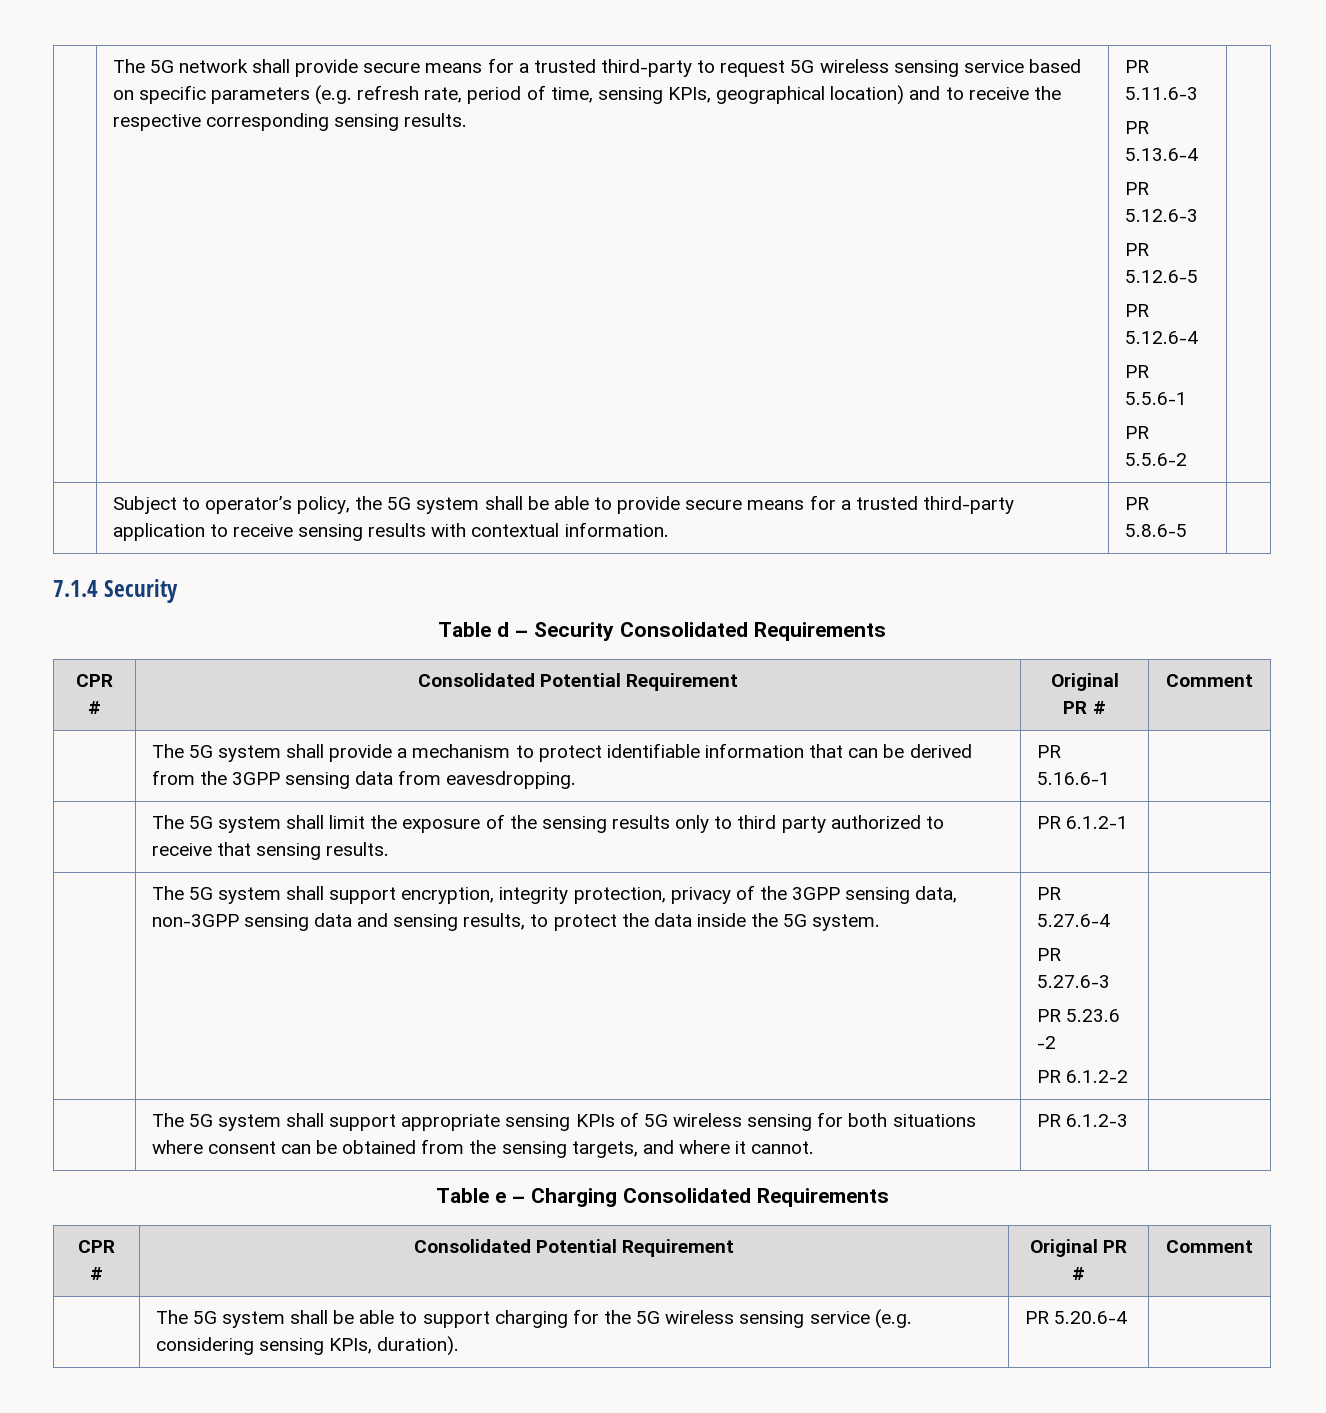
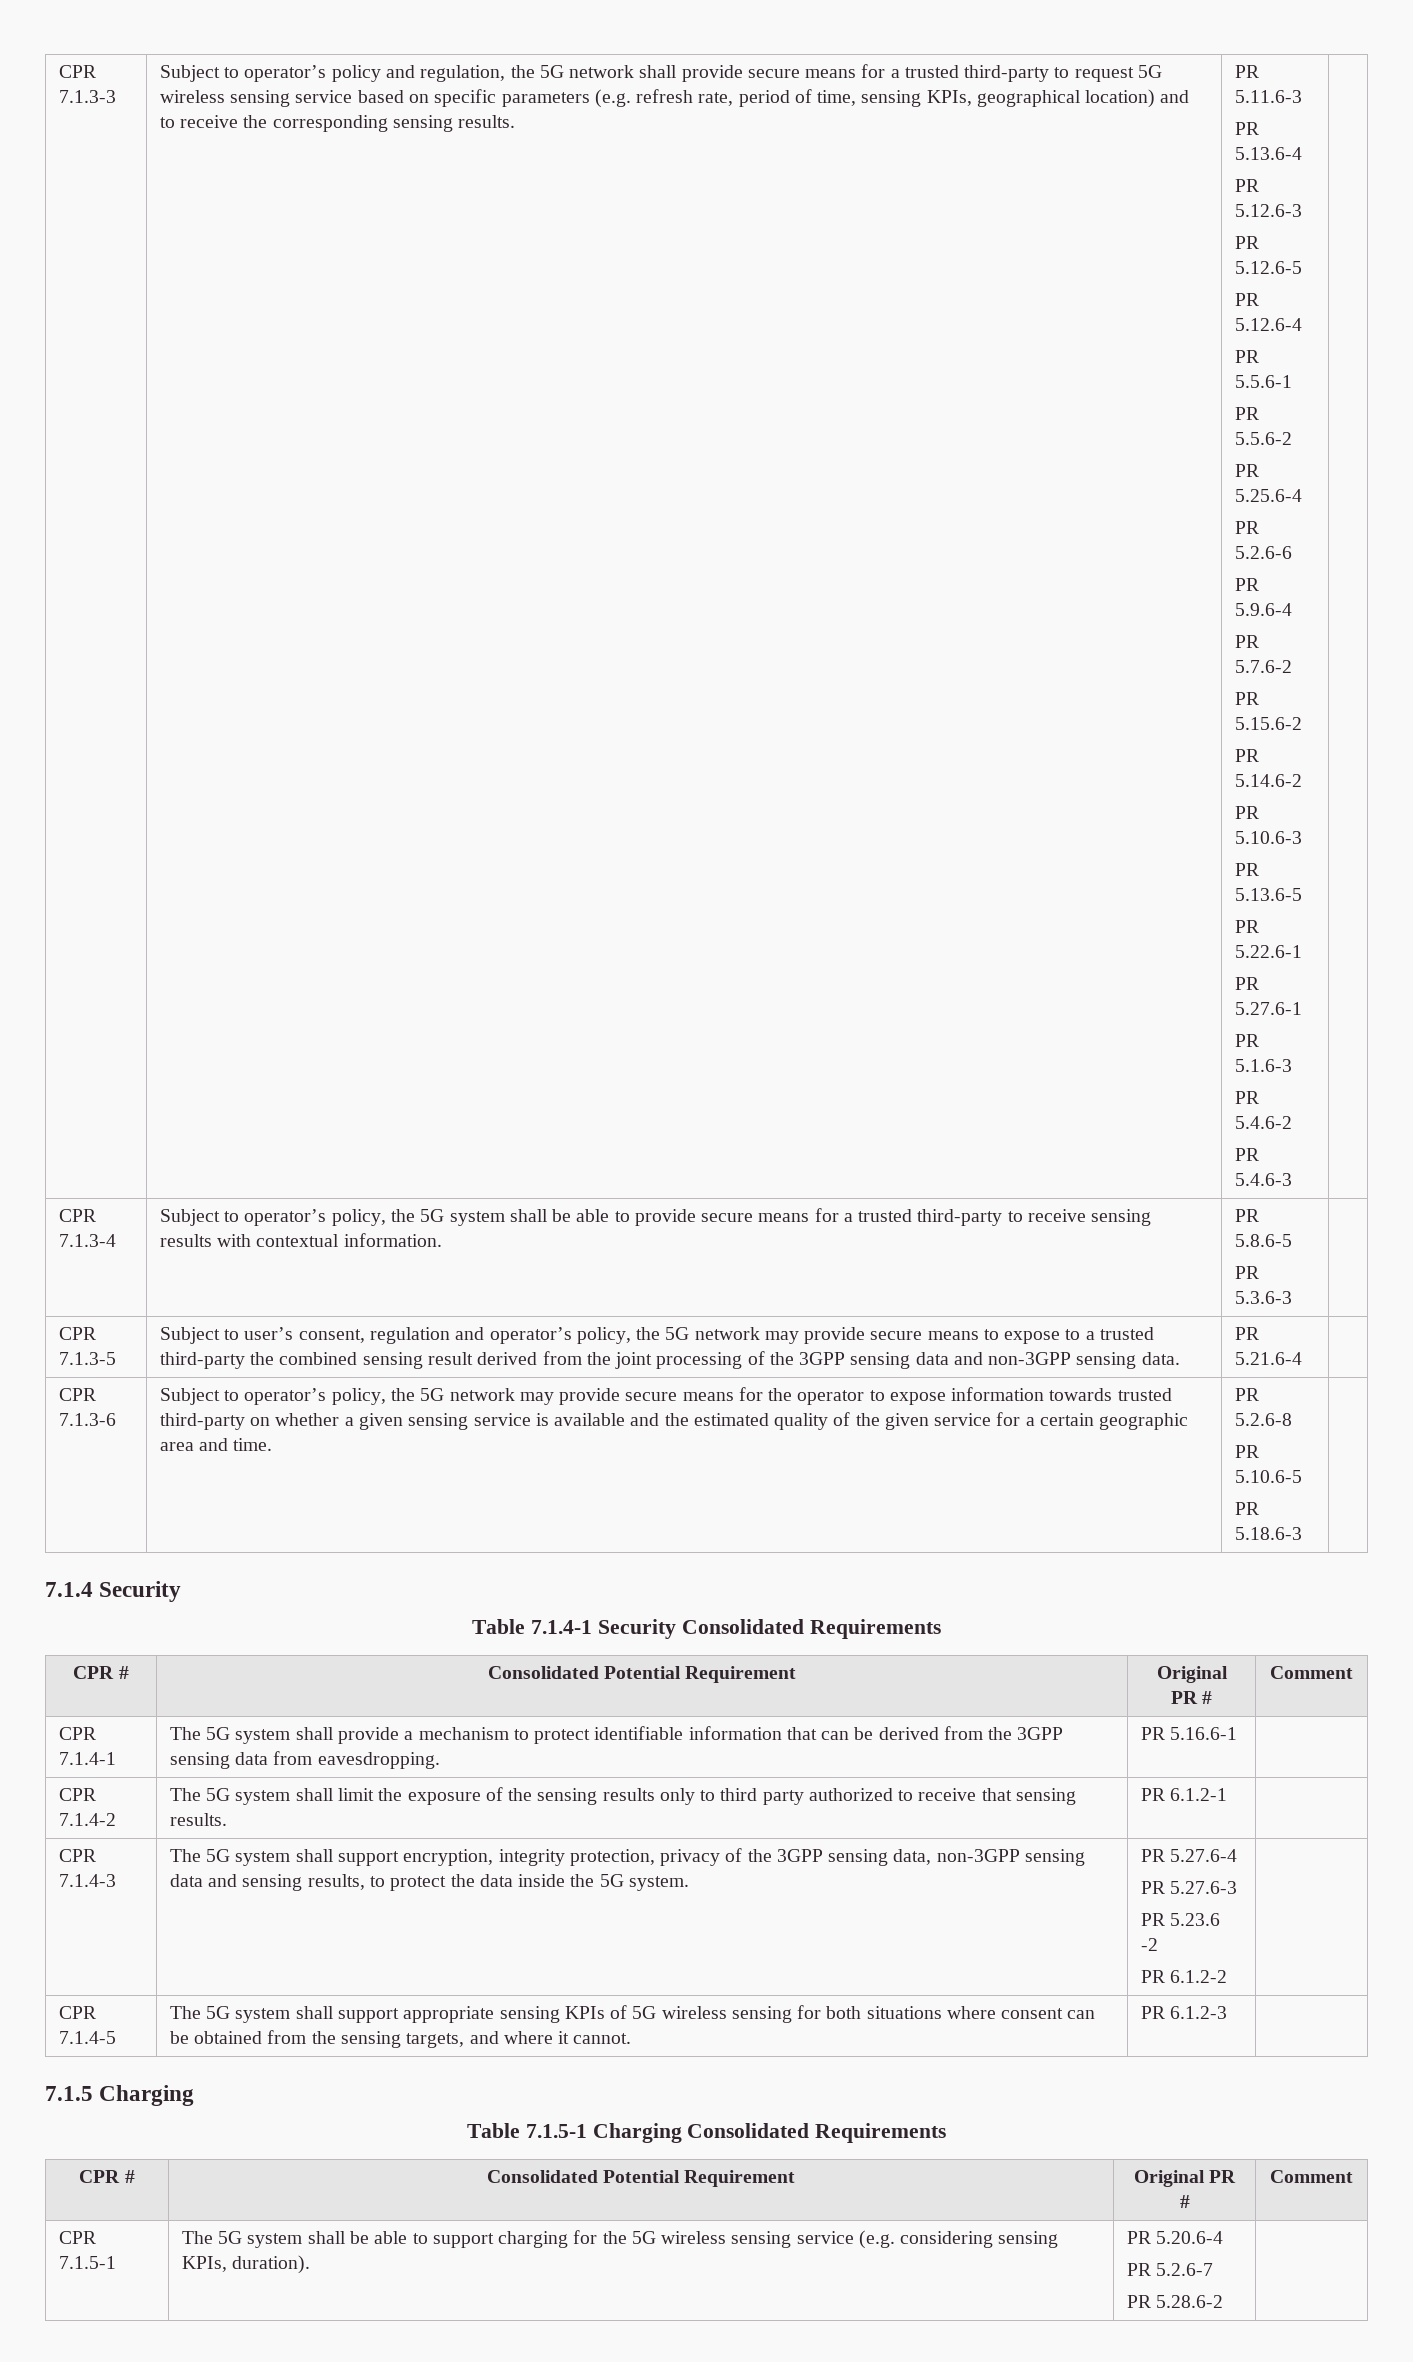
- The 5G network shall provide secure means for a trusted third-party to request 5G wireless sensing service based on specific parameters (e.g. refresh rate, period of time, sensing KPIs, geographical location) and to receive the respective corresponding sensing results.
+ CPR 7.1.3-3 | Subject to operator’s policy and regulation, the 5G network shall provide secure means for a trusted third-party to request 5G wireless sensing service based on specific parameters (e.g. refresh rate, period of time, sensing KPIs, geographical location) and to receive the corresponding sensing results.
- | Subject to operator’s policy, the 5G system shall be able to provide secure means for a trusted third-party application to receive sensing results with contextual information. | PR 5.8.6-5 |
+ PR 5.25.6-4
+ PR 5.2.6-6
+ PR 5.9.6-4
+ PR 5.7.6-2
+ PR 5.15.6-2
+ PR 5.14.6-2
+ PR 5.10.6-3
+ PR 5.13.6-5
+ PR 5.22.6-1
+ PR 5.27.6-1
+ PR 5.1.6-3
+ PR 5.4.6-2
+ PR 5.4.6-3 |
+ CPR 7.1.3-4 | Subject to operator’s policy, the 5G system shall be able to provide secure means for a trusted third-party to receive sensing results with contextual information. | PR 5.8.6-5
+ PR 5.3.6-3 |
+ CPR 7.1.3-5 | Subject to user’s consent, regulation and operator’s policy, the 5G network may provide secure means to expose to a trusted third-party the combined sensing result derived from the joint processing of the 3GPP sensing data and non-3GPP sensing data. | PR 5.21.6-4 |
+ CPR 7.1.3-6 | Subject to operator’s policy, the 5G network may provide secure means for the operator to expose information towards trusted third-party on whether a given sensing service is available and the estimated quality of the given service for a certain geographic area and time. | PR 5.2.6-8
+ PR 5.10.6-5
+ PR 5.18.6-3
- Table d – Security Consolidated Requirements
+ Table 7.1.4-1 Security Consolidated Requirements
- | The 5G system shall provide a mechanism to protect identifiable information that can be derived from the 3GPP sensing data from eavesdropping. | PR 5.16.6-1 |
+ CPR 7.1.4-1 | The 5G system shall provide a mechanism to protect identifiable information that can be derived from the 3GPP sensing data from eavesdropping. | PR 5.16.6-1 |
- | The 5G system shall limit the exposure of the sensing results only to third party authorized to receive that sensing results. | PR 6.1.2-1 |
+ CPR 7.1.4-2 | The 5G system shall limit the exposure of the sensing results only to third party authorized to receive that sensing results. | PR 6.1.2-1 |
- | The 5G system shall support encryption, integrity protection, privacy of the 3GPP sensing data, non-3GPP sensing data and sensing results, to protect the data inside the 5G system. | PR 5.27.6-4
+ CPR 7.1.4-3 | The 5G system shall support encryption, integrity protection, privacy of the 3GPP sensing data, non-3GPP sensing data and sensing results, to protect the data inside the 5G system. | PR 5.27.6-4
- | The 5G system shall support appropriate sensing KPIs of 5G wireless sensing for both situations where consent can be obtained from the sensing targets, and where it cannot. | PR 6.1.2-3 |
+ CPR 7.1.4-5 | The 5G system shall support appropriate sensing KPIs of 5G wireless sensing for both situations where consent can be obtained from the sensing targets, and where it cannot. | PR 6.1.2-3 |
- Table e – Charging Consolidated Requirements
+ 7.1.5 Charging
+ Table 7.1.5-1 Charging Consolidated Requirements
- | The 5G system shall be able to support charging for the 5G wireless sensing service (e.g. considering sensing KPIs, duration). | PR 5.20.6-4 |
+ CPR 7.1.5-1 | The 5G system shall be able to support charging for the 5G wireless sensing service (e.g. considering sensing KPIs, duration). | PR 5.20.6-4
+ PR 5.2.6-7
+ PR 5.28.6-2 |

